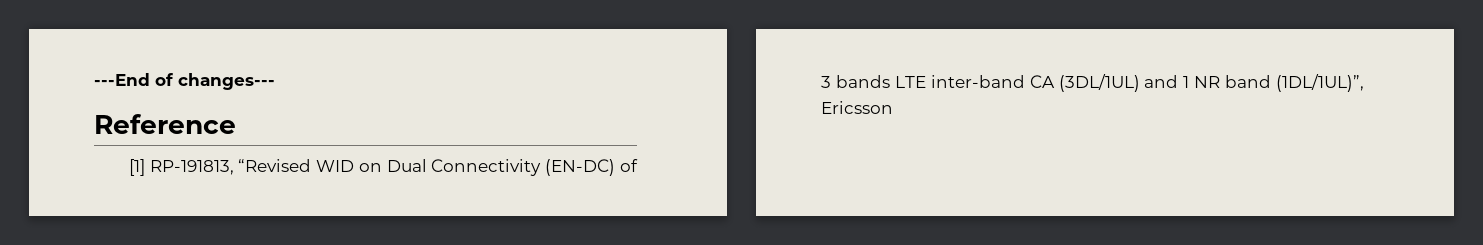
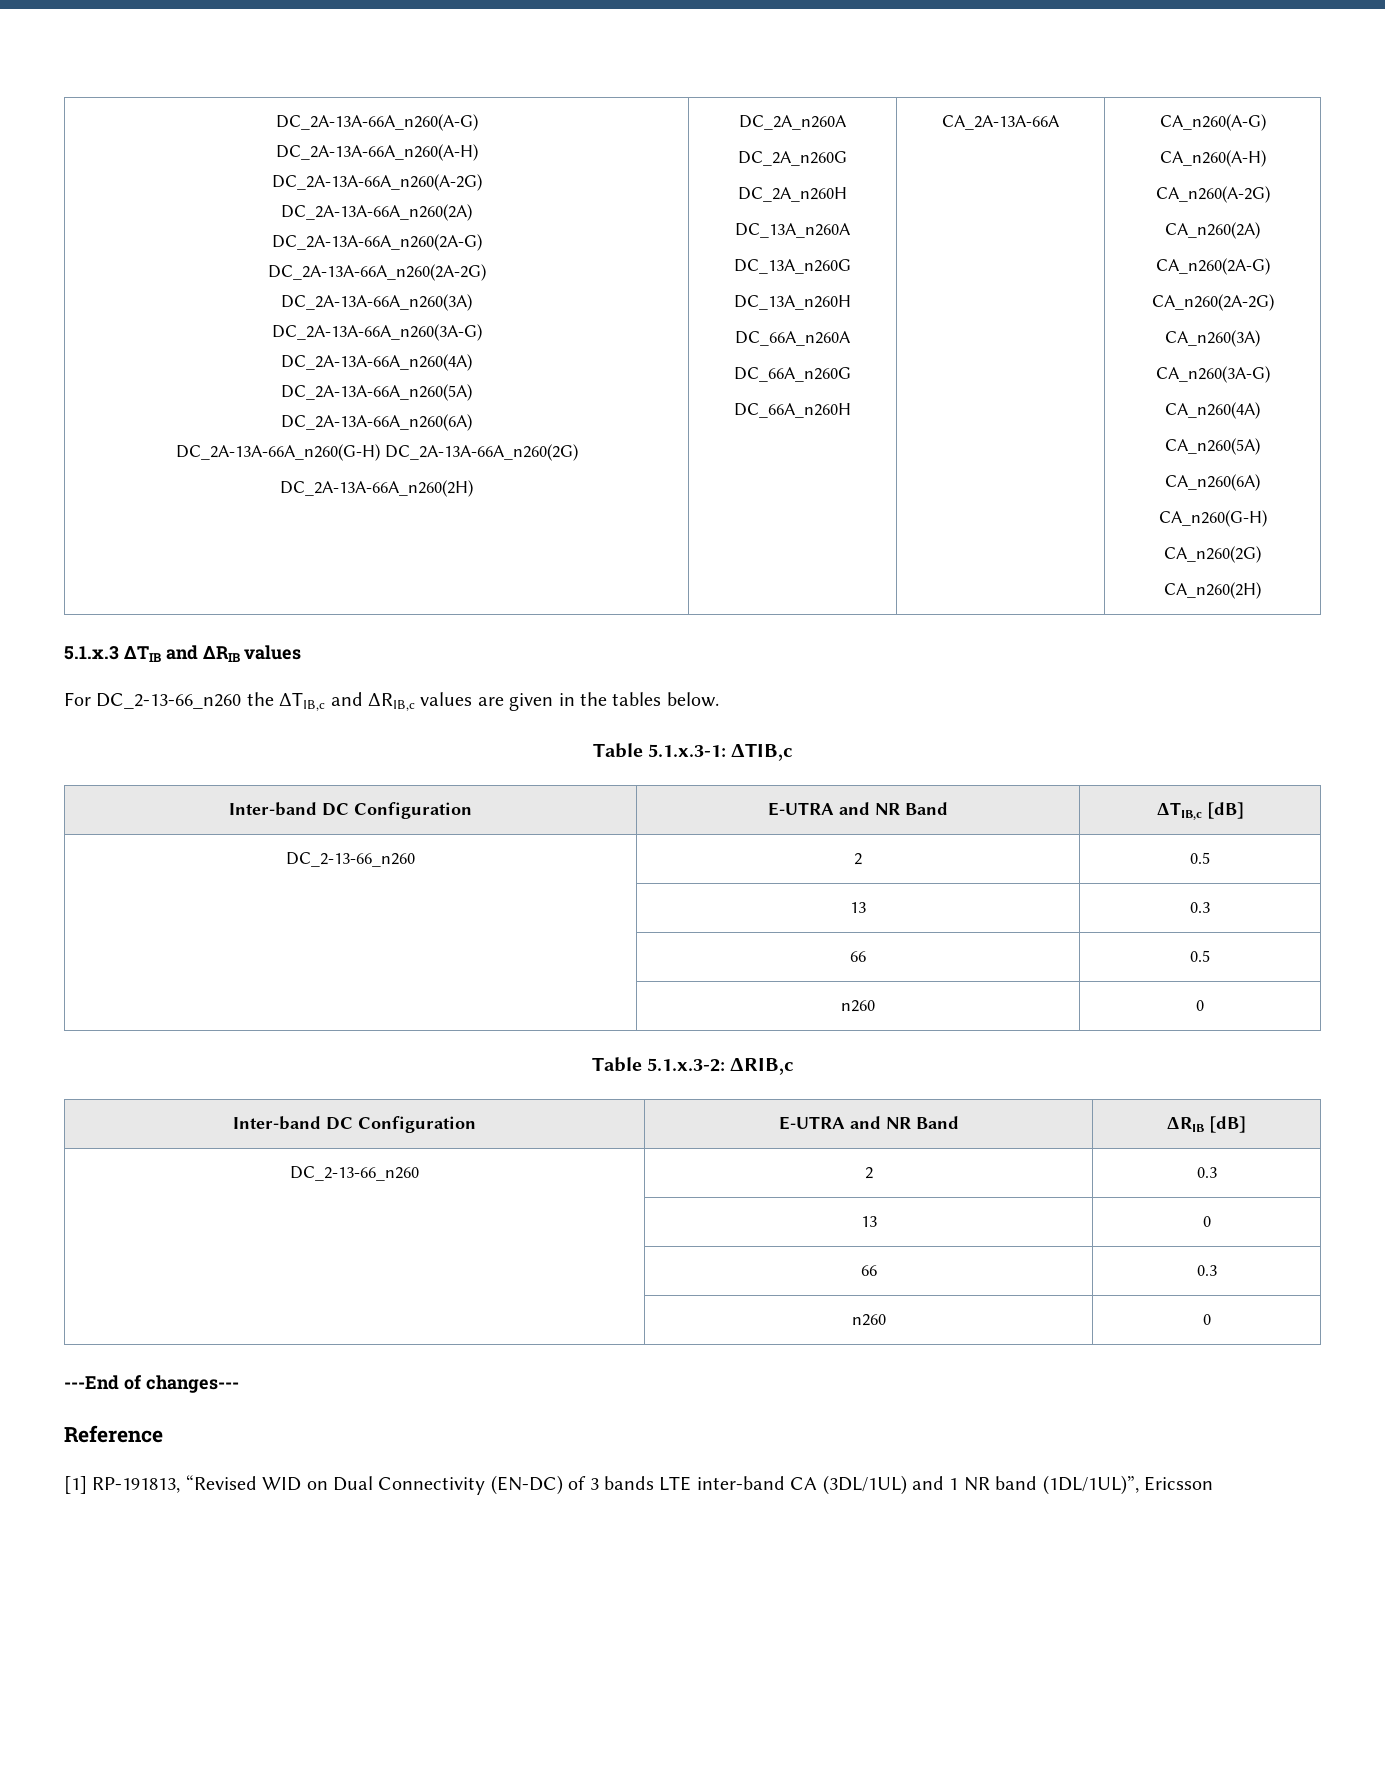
+ DC_2A-13A-66A_n260(A-G)
+ DC_2A-13A-66A_n260(A-H)
+ DC_2A-13A-66A_n260(A-2G)
+ DC_2A-13A-66A_n260(2A)
+ DC_2A-13A-66A_n260(2A-G)
+ DC_2A-13A-66A_n260(2A-2G)
+ DC_2A-13A-66A_n260(3A)
+ DC_2A-13A-66A_n260(3A-G)
+ DC_2A-13A-66A_n260(4A)
+ DC_2A-13A-66A_n260(5A)
+ DC_2A-13A-66A_n260(6A)
+ DC_2A-13A-66A_n260(G-H) DC_2A-13A-66A_n260(2G)
+ DC_2A-13A-66A_n260(2H) | DC_2A_n260A
+ DC_2A_n260G
+ DC_2A_n260H
+ DC_13A_n260A
+ DC_13A_n260G
+ DC_13A_n260H
+ DC_66A_n260A
+ DC_66A_n260G
+ DC_66A_n260H | CA_2A-13A-66A | CA_n260(A-G)
+ CA_n260(A-H)
+ CA_n260(A-2G)
+ CA_n260(2A)
+ CA_n260(2A-G)
+ CA_n260(2A-2G)
+ CA_n260(3A)
+ CA_n260(3A-G)
+ CA_n260(4A)
+ CA_n260(5A)
+ CA_n260(6A)
+ CA_n260(G-H)
+ CA_n260(2G)
+ CA_n260(2H)
+ 5.1.x.3 ∆TIB and ∆RIB values
+ For DC_2-13-66_n260 the ΔTIB,c and ΔRIB,c values are given in the tables below.
+ Table 5.1.x.3-1: ΔTIB,c
+ Inter-band DC Configuration | E-UTRA and NR Band | ΔTIB,c [dB]
+ DC_2-13-66_n260 | 2 | 0.5
+ | 13 | 0.3
+ | 66 | 0.5
+ | n260 | 0
+ Table 5.1.x.3-2: ΔRIB,c
+ Inter-band DC Configuration | E-UTRA and NR Band | ΔRIB [dB]
+ DC_2-13-66_n260 | 2 | 0.3
+ | 13 | 0
+ | 66 | 0.3
+ | n260 | 0

